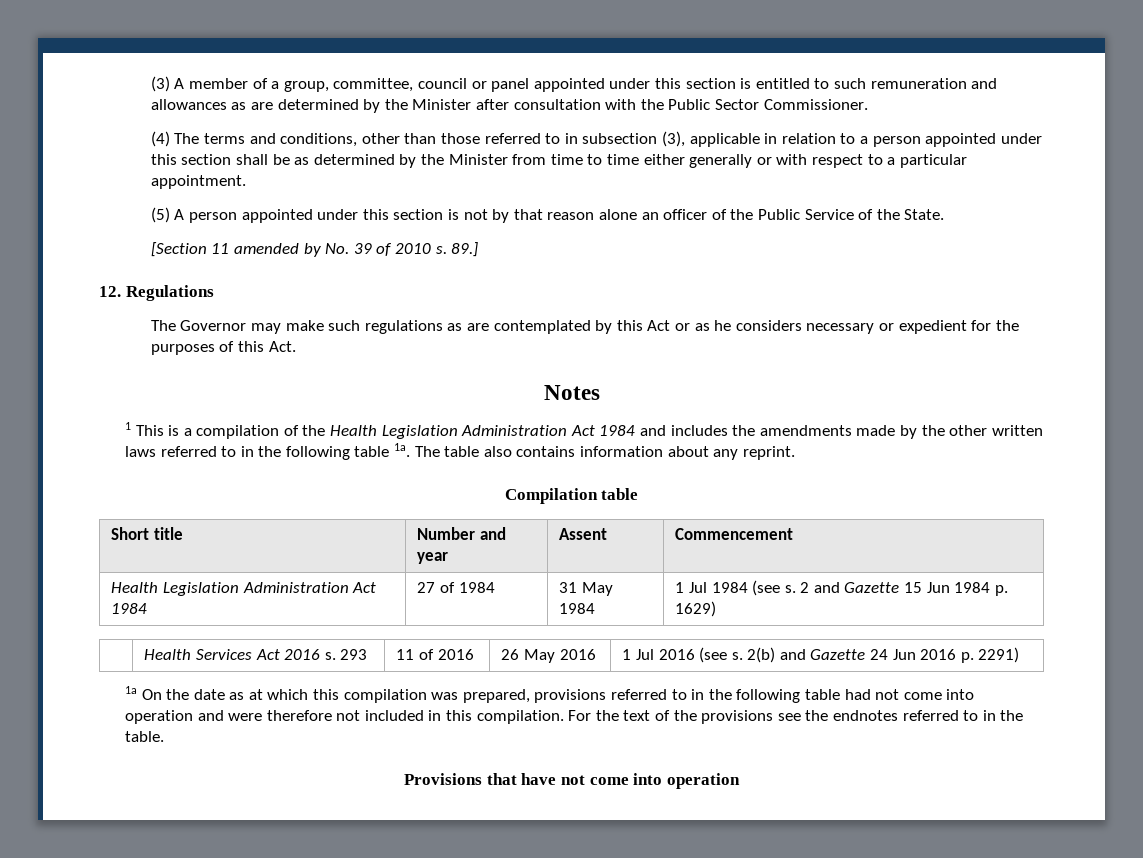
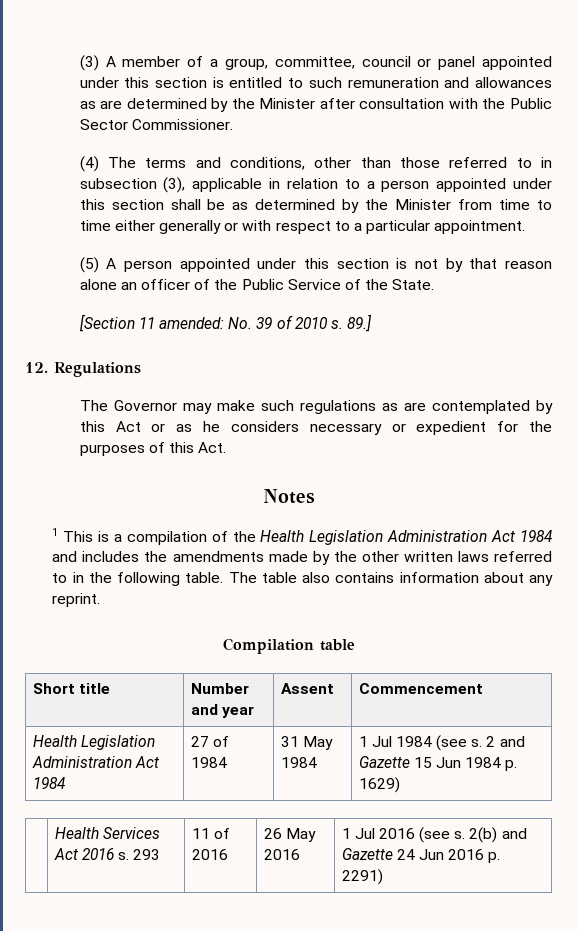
- [Section 11 amended by No. 39 of 2010 s.
+ [Section 11 amended: No. 39 of 2010 s.
- 1 This is a compilation of the Health Legislation Administration Act 1984 and includes the amendments made by the other written laws referred to in the following table 1a.
+ 1 This is a compilation of the Health Legislation Administration Act 1984 and includes the amendments made by the other written laws referred to in the following table.
- 1a On the date as at which this compilation was prepared, provisions referred to in the following table had not come into operation and were therefore not included in this compilation. For the text of the provisions see the endnotes referred to in the table.
- Provisions that have not come into operation

